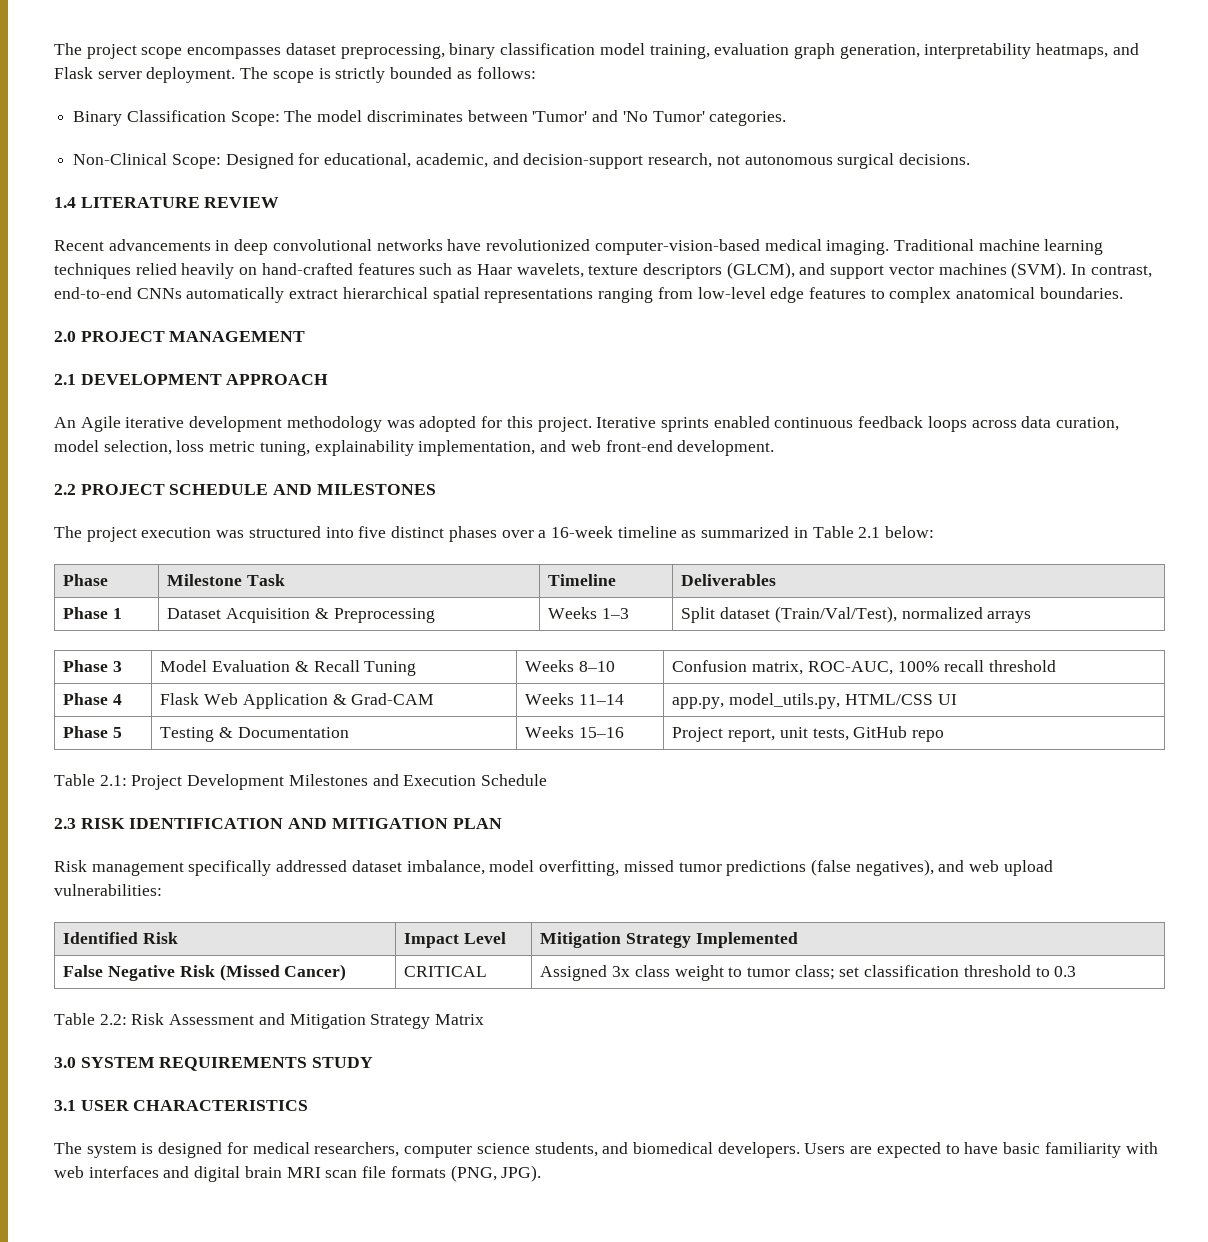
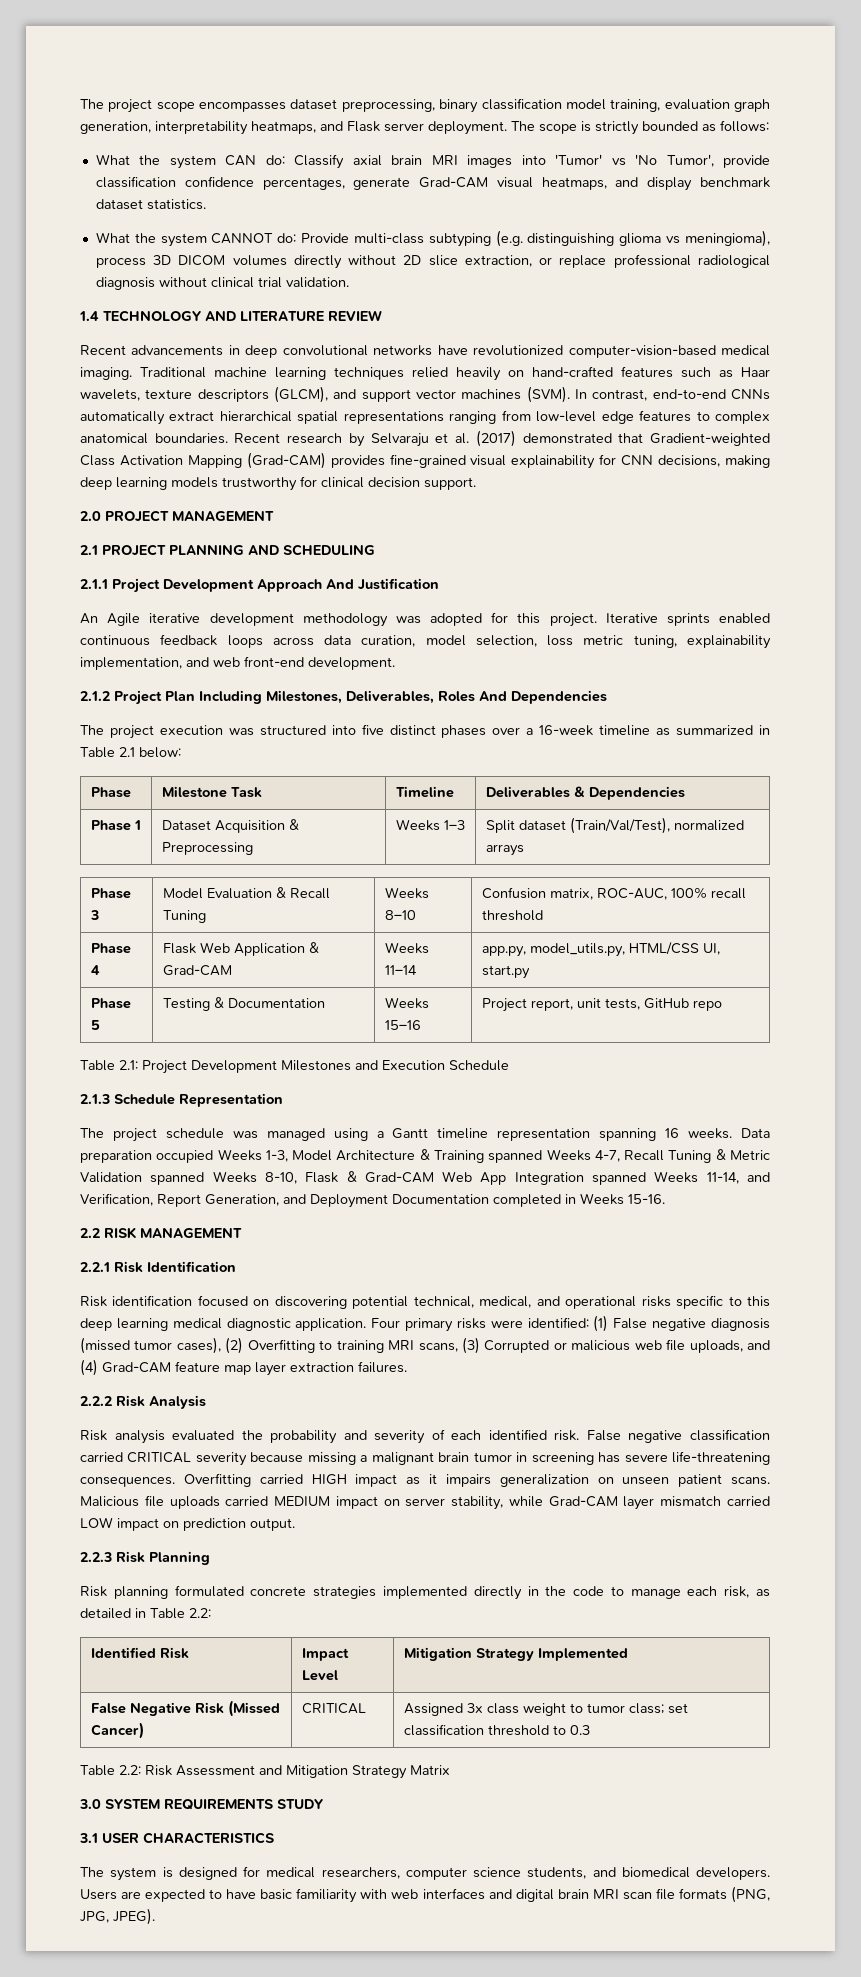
- Binary Classification Scope: The model discriminates between 'Tumor' and 'No Tumor' categories.
- Non-Clinical Scope: Designed for educational, academic, and decision-support research, not autonomous surgical decisions.
+ What the system CAN do: Classify axial brain MRI images into 'Tumor' vs 'No Tumor', provide classification confidence percentages, generate Grad-CAM visual heatmaps, and display benchmark dataset statistics.
+ What the system CANNOT do: Provide multi-class subtyping (e.g. distinguishing glioma vs meningioma), process 3D DICOM volumes directly without 2D slice extraction, or replace professional radiological diagnosis without clinical trial validation.
- 1.4 LITERATURE REVIEW
+ 1.4 TECHNOLOGY AND LITERATURE REVIEW
- In contrast, end-to-end CNNs automatically extract hierarchical spatial representations ranging from low-level edge features to complex anatomical boundaries.
+ In contrast, end-to-end CNNs automatically extract hierarchical spatial representations ranging from low-level edge features to complex anatomical boundaries. Recent research by Selvaraju et al. (2017) demonstrated that Gradient-weighted Class Activation Mapping (Grad-CAM) provides fine-grained visual explainability for CNN decisions, making deep learning models trustworthy for clinical decision support.
  2.0 PROJECT MANAGEMENT
- 2.1 DEVELOPMENT APPROACH
+ 2.1 PROJECT PLANNING AND SCHEDULING
+ 2.1.1 Project Development Approach And Justification
- 2.2 PROJECT SCHEDULE AND MILESTONES
+ 2.1.2 Project Plan Including Milestones, Deliverables, Roles And Dependencies
- Phase | Milestone Task | Timeline | Deliverables
+ Phase | Milestone Task | Timeline | Deliverables & Dependencies
- Phase 4 | Flask Web Application & Grad-CAM | Weeks 11–14 | app.py, model_utils.py, HTML/CSS UI
+ Phase 4 | Flask Web Application & Grad-CAM | Weeks 11–14 | app.py, model_utils.py, HTML/CSS UI, start.py
- 2.3 RISK IDENTIFICATION AND MITIGATION PLAN
- Risk management specifically addressed dataset imbalance, model overfitting, missed tumor predictions (false negatives), and web upload vulnerabilities:
+ 2.1.3 Schedule Representation
+ The project schedule was managed using a Gantt timeline representation spanning 16 weeks. Data preparation occupied Weeks 1-3, Model Architecture & Training spanned Weeks 4-7, Recall Tuning & Metric Validation spanned Weeks 8-10, Flask & Grad-CAM Web App Integration spanned Weeks 11-14, and Verification, Report Generation, and Deployment Documentation completed in Weeks 15-16.
+ 2.2 RISK MANAGEMENT
+ 2.2.1 Risk Identification
+ Risk identification focused on discovering potential technical, medical, and operational risks specific to this deep learning medical diagnostic application. Four primary risks were identified: (1) False negative diagnosis (missed tumor cases), (2) Overfitting to training MRI scans, (3) Corrupted or malicious web file uploads, and (4) Grad-CAM feature map layer extraction failures.
+ 2.2.2 Risk Analysis
+ Risk analysis evaluated the probability and severity of each identified risk. False negative classification carried CRITICAL severity because missing a malignant brain tumor in screening has severe life-threatening consequences. Overfitting carried HIGH impact as it impairs generalization on unseen patient scans. Malicious file uploads carried MEDIUM impact on server stability, while Grad-CAM layer mismatch carried LOW impact on prediction output.
+ 2.2.3 Risk Planning
+ Risk planning formulated concrete strategies implemented directly in the code to manage each risk, as detailed in Table 2.2:
- Users are expected to have basic familiarity with web interfaces and digital brain MRI scan file formats (PNG, JPG).
+ Users are expected to have basic familiarity with web interfaces and digital brain MRI scan file formats (PNG, JPG, JPEG).

